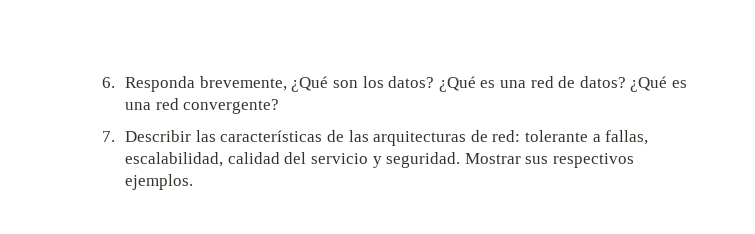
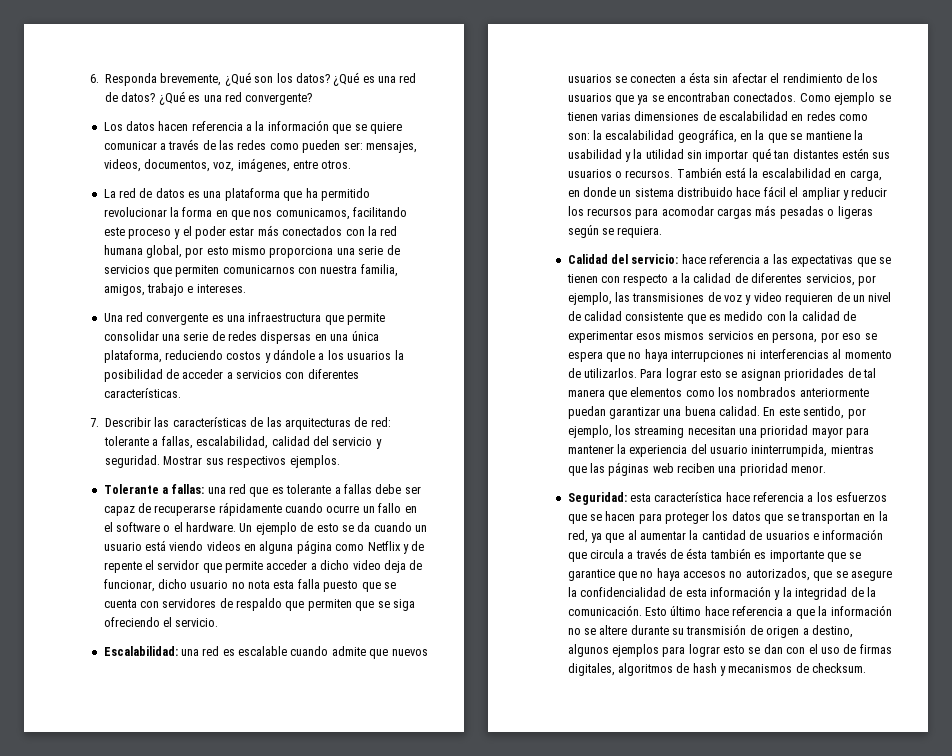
+ Los datos hacen referencia a la información que se quiere comunicar a través de las redes como pueden ser: mensajes, videos, documentos, voz, imágenes, entre otros.
+ La red de datos es una plataforma que ha permitido revolucionar la forma en que nos comunicamos, facilitando este proceso y el poder estar más conectados con la red humana global, por esto mismo proporciona una serie de servicios que permiten comunicarnos con nuestra familia, amigos, trabajo e intereses.
+ Una red convergente es una infraestructura que permite consolidar una serie de redes dispersas en una única plataforma, reduciendo costos y dándole a los usuarios la posibilidad de acceder a servicios con diferentes características.
+ Tolerante a fallas: una red que es tolerante a fallas debe ser capaz de recuperarse rápidamente cuando ocurre un fallo en el software o el hardware. Un ejemplo de esto se da cuando un usuario está viendo videos en alguna página como Netflix y de repente el servidor que permite acceder a dicho video deja de funcionar, dicho usuario no nota esta falla puesto que se cuenta con servidores de respaldo que permiten que se siga ofreciendo el servicio.
+ Escalabilidad: una red es escalable cuando admite que nuevos usuarios se conecten a ésta sin afectar el rendimiento de los usuarios que ya se encontraban conectados. Como ejemplo se tienen varias dimensiones de escalabilidad en redes como son: la escalabilidad geográfica, en la que se mantiene la usabilidad y la utilidad sin importar qué tan distantes estén sus usuarios o recursos. También está la escalabilidad en carga, en donde un sistema distribuido hace fácil el ampliar y reducir los recursos para acomodar cargas más pesadas o ligeras según se requiera.
+ Calidad del servicio: hace referencia a las expectativas que se tienen con respecto a la calidad de diferentes servicios, por ejemplo, las transmisiones de voz y video requieren de un nivel de calidad consistente que es medido con la calidad de experimentar esos mismos servicios en persona, por eso se espera que no haya interrupciones ni interferencias al momento de utilizarlos. Para lograr esto se asignan prioridades de tal manera que elementos como los nombrados anteriormente puedan garantizar una buena calidad. En este sentido, por ejemplo, los streaming necesitan una prioridad mayor para mantener la experiencia del usuario ininterrumpida, mientras que las páginas web reciben una prioridad menor.
+ Seguridad: esta característica hace referencia a los esfuerzos que se hacen para proteger los datos que se transportan en la red, ya que al aumentar la cantidad de usuarios e información que circula a través de ésta también es importante que se garantice que no haya accesos no autorizados, que se asegure la confidencialidad de esta información y la integridad de la comunicación. Esto último hace referencia a que la información no se altere durante su transmisión de origen a destino, algunos ejemplos para lograr esto se dan con el uso de firmas digitales, algoritmos de hash y mecanismos de checksum.

